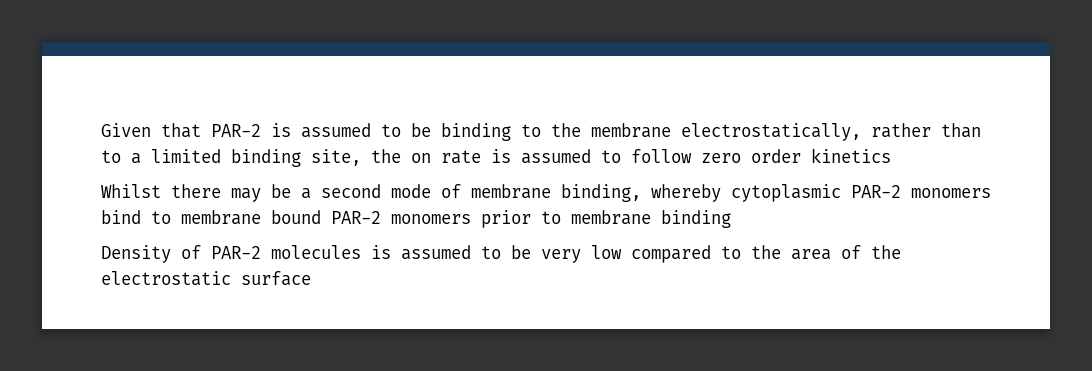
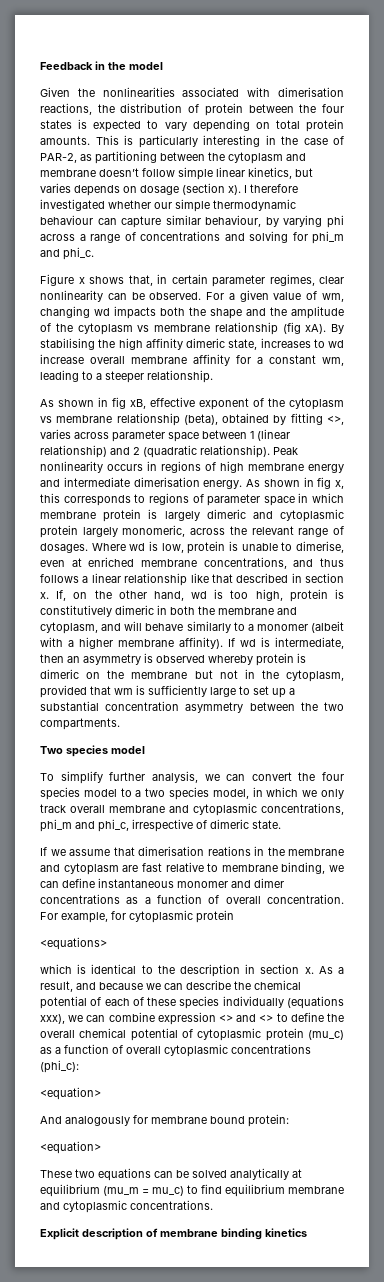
- Given that PAR-2 is assumed to be binding to the membrane electrostatically, rather than to a limited binding site, the on rate is assumed to follow zero order kinetics
- Whilst there may be a second mode of membrane binding, whereby cytoplasmic PAR-2 monomers bind to membrane bound PAR-2 monomers prior to membrane binding
- Density of PAR-2 molecules is assumed to be very low compared to the area of the electrostatic surface
+ Feedback in the model
+ Given the nonlinearities associated with dimerisation reactions, the distribution of protein between the four states is expected to vary depending on total protein amounts. This is particularly interesting in the case of PAR-2, as partitioning between the cytoplasm and membrane doesn’t follow simple linear kinetics, but varies depends on dosage (section x). I therefore investigated whether our simple thermodynamic behaviour can capture similar behaviour, by varying phi across a range of concentrations and solving for phi_m and phi_c.
+ Figure x shows that, in certain parameter regimes, clear nonlinearity can be observed. For a given value of wm, changing wd impacts both the shape and the amplitude of the cytoplasm vs membrane relationship (fig xA). By stabilising the high affinity dimeric state, increases to wd increase overall membrane affinity for a constant wm, leading to a steeper relationship.
+ As shown in fig xB, effective exponent of the cytoplasm vs membrane relationship (beta), obtained by fitting <>, varies across parameter space between 1 (linear relationship) and 2 (quadratic relationship). Peak nonlinearity occurs in regions of high membrane energy and intermediate dimerisation energy. As shown in fig x, this corresponds to regions of parameter space in which membrane protein is largely dimeric and cytoplasmic protein largely monomeric, across the relevant range of dosages. Where wd is low, protein is unable to dimerise, even at enriched membrane concentrations, and thus follows a linear relationship like that described in section x. If, on the other hand, wd is too high, protein is constitutively dimeric in both the membrane and cytoplasm, and will behave similarly to a monomer (albeit with a higher membrane affinity). If wd is intermediate, then an asymmetry is observed whereby protein is dimeric on the membrane but not in the cytoplasm, provided that wm is sufficiently large to set up a substantial concentration asymmetry between the two compartments.
+ Two species model
+ To simplify further analysis, we can convert the four species model to a two species model, in which we only track overall membrane and cytoplasmic concentrations, phi_m and phi_c, irrespective of dimeric state.
+ If we assume that dimerisation reations in the membrane and cytoplasm are fast relative to membrane binding, we can define instantaneous monomer and dimer concentrations as a function of overall concentration. For example, for cytoplasmic protein
+ <equations>
+ which is identical to the description in section x. As a result, and because we can describe the chemical potential of each of these species individually (equations xxx), we can combine expression <> and <> to define the overall chemical potential of cytoplasmic protein (mu_c) as a function of overall cytoplasmic concentrations (phi_c):
+ <equation>
+ And analogously for membrane bound protein:
+ <equation>
+ These two equations can be solved analytically at equilibrium (mu_m = mu_c) to find equilibrium membrane and cytoplasmic concentrations.
+ Explicit description of membrane binding kinetics

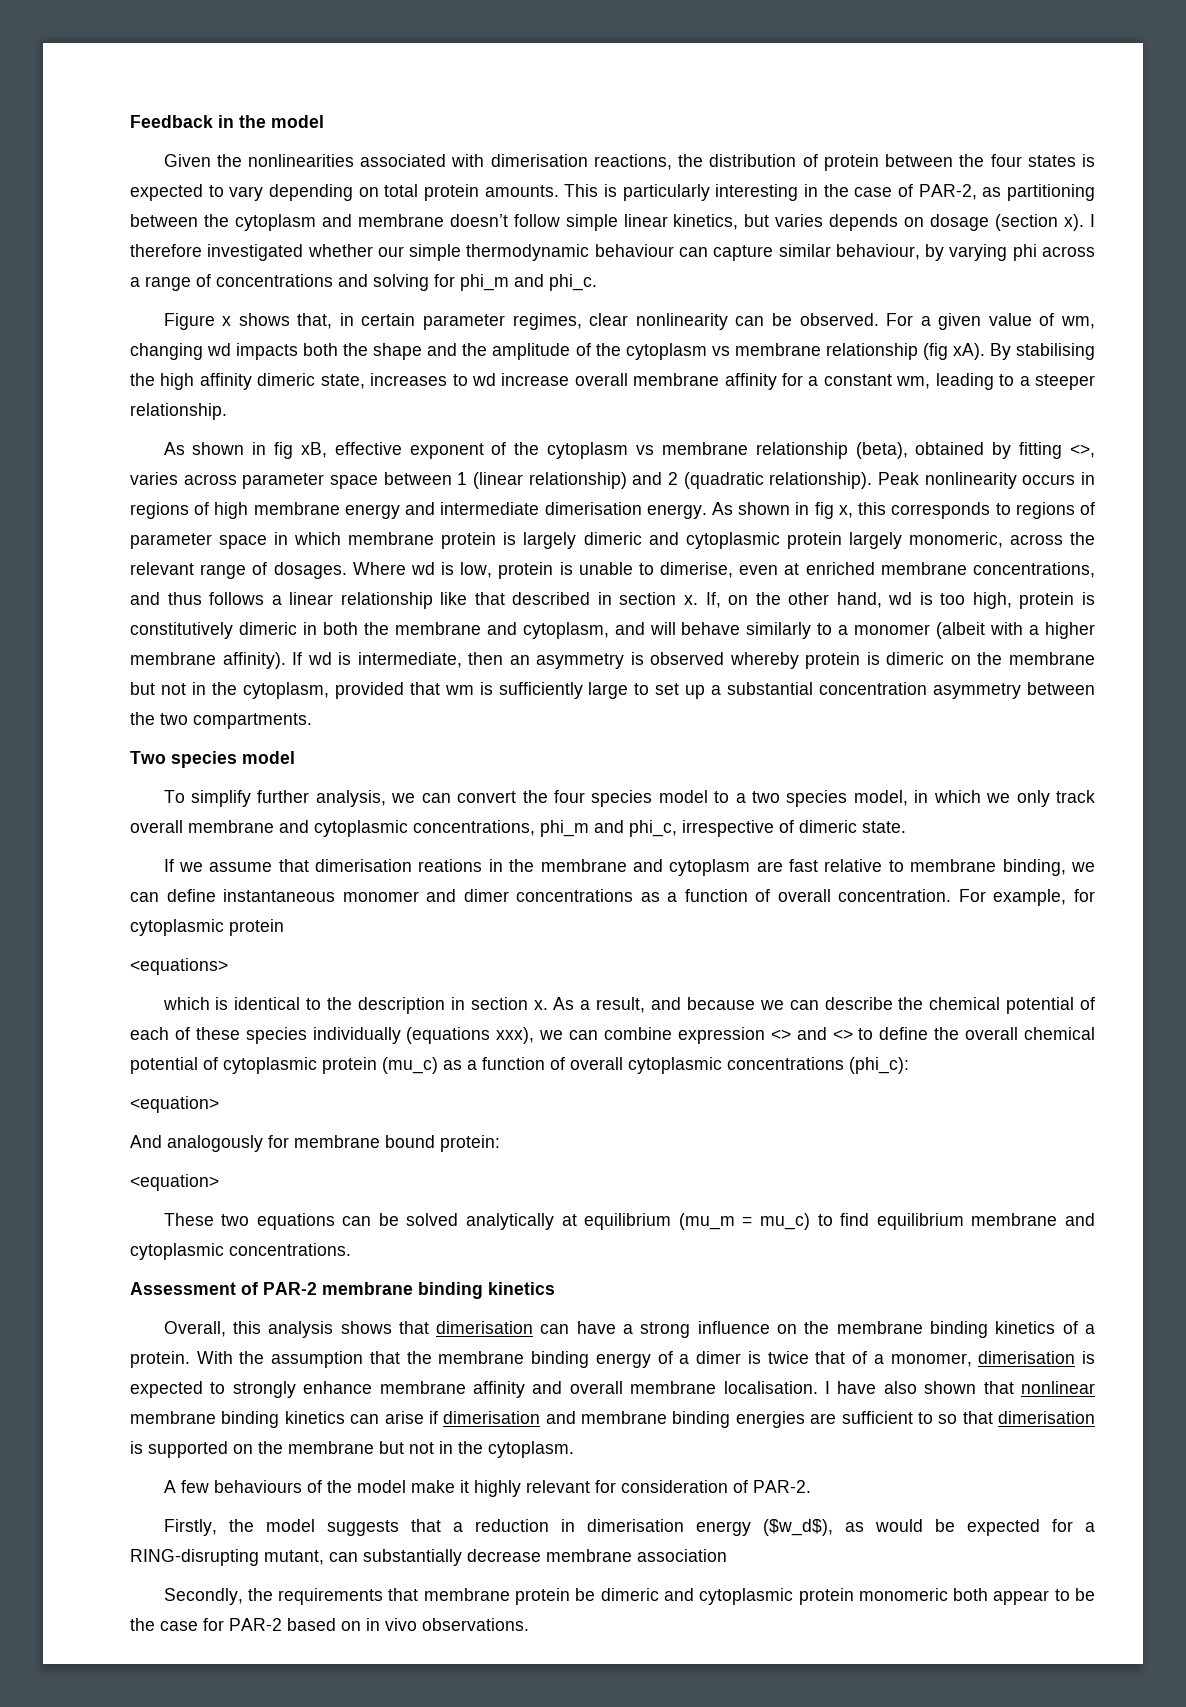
- Explicit description of membrane binding kinetics
+ Assessment of PAR-2 membrane binding kinetics
+ Overall, this analysis shows that dimerisation can have a strong influence on the membrane binding kinetics of a protein. With the assumption that the membrane binding energy of a dimer is twice that of a monomer, dimerisation is expected to strongly enhance membrane affinity and overall membrane localisation. I have also shown that nonlinear membrane binding kinetics can arise if dimerisation and membrane binding energies are sufficient to so that dimerisation is supported on the membrane but not in the cytoplasm.
+ A few behaviours of the model make it highly relevant for consideration of PAR-2.
+ Firstly, the model suggests that a reduction in dimerisation energy ($w_d$), as would be expected for a RING-disrupting mutant, can substantially decrease membrane association
+ Secondly, the requirements that membrane protein be dimeric and cytoplasmic protein monomeric both appear to be the case for PAR-2 based on in vivo observations.

